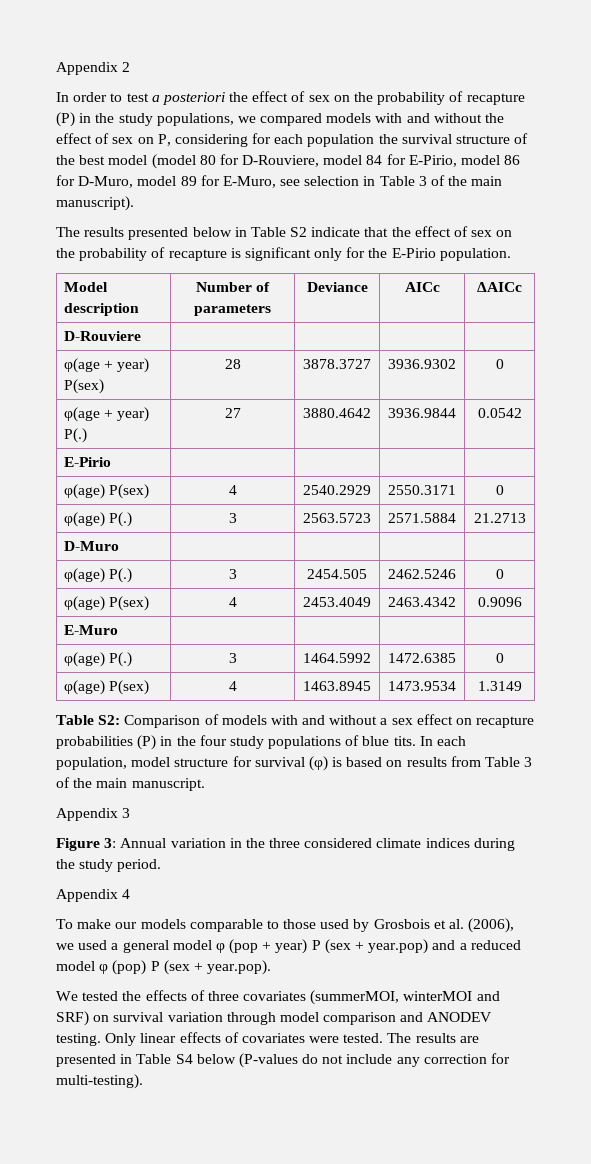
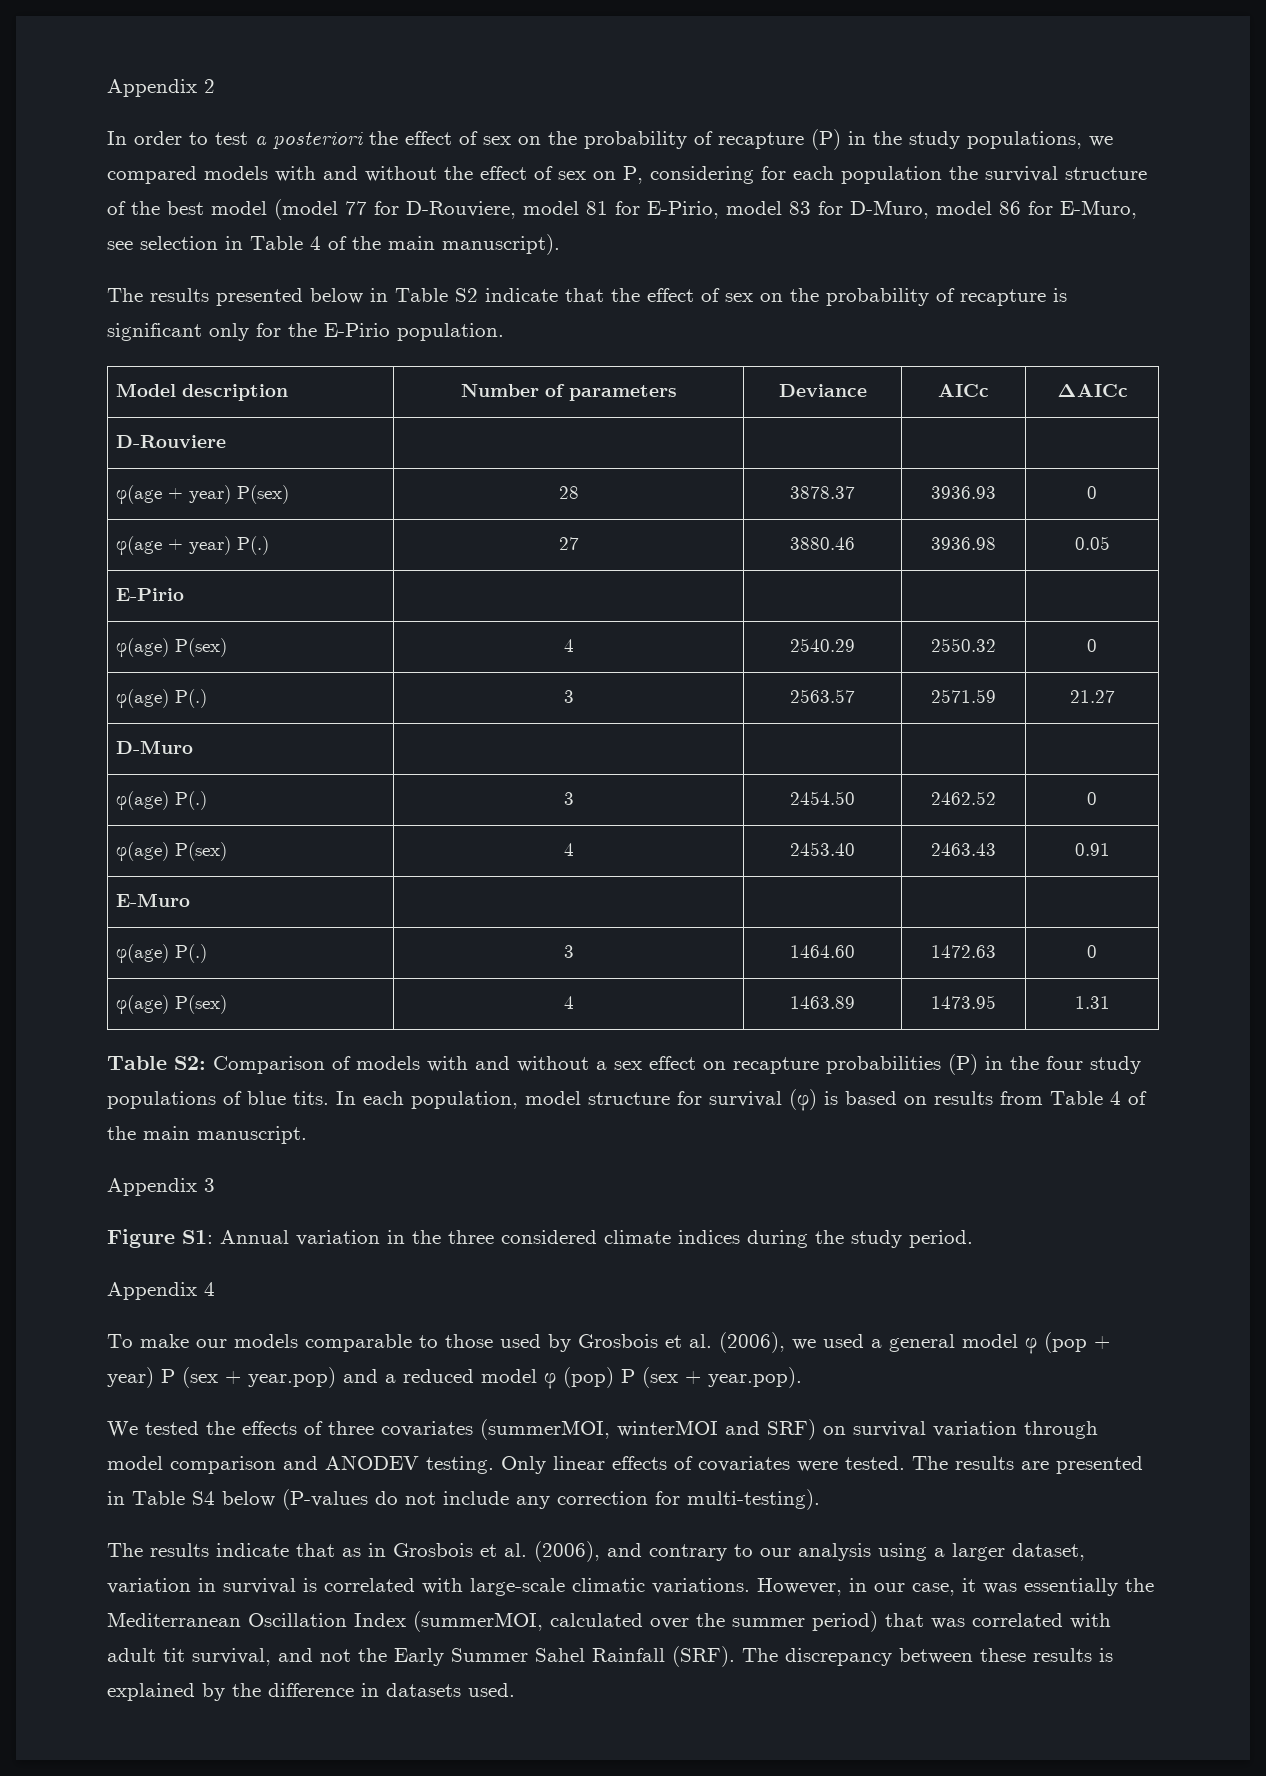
- In order to test a posteriori the effect of sex on the probability of recapture (P) in the study populations, we compared models with and without the effect of sex on P, considering for each population the survival structure of the best model (model 80 for D-Rouviere, model 84 for E-Pirio, model 86 for D-Muro, model 89 for E-Muro, see selection in Table 3 of the main manuscript).
+ In order to test a posteriori the effect of sex on the probability of recapture (P) in the study populations, we compared models with and without the effect of sex on P, considering for each population the survival structure of the best model (model 77 for D-Rouviere, model 81 for E-Pirio, model 83 for D-Muro, model 86 for E-Muro, see selection in Table 4 of the main manuscript).
- φ(age + year) P(sex) | 28 | 3878.3727 | 3936.9302 | 0
+ φ(age + year) P(sex) | 28 | 3878.37 | 3936.93 | 0
- φ(age + year) P(.) | 27 | 3880.4642 | 3936.9844 | 0.0542
+ φ(age + year) P(.) | 27 | 3880.46 | 3936.98 | 0.05
- φ(age) P(sex) | 4 | 2540.2929 | 2550.3171 | 0
+ φ(age) P(sex) | 4 | 2540.29 | 2550.32 | 0
- φ(age) P(.) | 3 | 2563.5723 | 2571.5884 | 21.2713
+ φ(age) P(.) | 3 | 2563.57 | 2571.59 | 21.27
- φ(age) P(.) | 3 | 2454.505 | 2462.5246 | 0
- φ(age) P(sex) | 4 | 2453.4049 | 2463.4342 | 0.9096
+ φ(age) P(.) | 3 | 2454.50 | 2462.52 | 0
+ φ(age) P(sex) | 4 | 2453.40 | 2463.43 | 0.91
- φ(age) P(.) | 3 | 1464.5992 | 1472.6385 | 0
- φ(age) P(sex) | 4 | 1463.8945 | 1473.9534 | 1.3149
+ φ(age) P(.) | 3 | 1464.60 | 1472.63 | 0
+ φ(age) P(sex) | 4 | 1463.89 | 1473.95 | 1.31
- In each population, model structure for survival (φ) is based on results from Table 3 of the main manuscript.
+ In each population, model structure for survival (φ) is based on results from Table 4 of the main manuscript.
- Figure 3: Annual variation in the three considered climate indices during the study period.
+ Figure S1: Annual variation in the three considered climate indices during the study period.
+ The results indicate that as in Grosbois et al. (2006), and contrary to our analysis using a larger dataset, variation in survival is correlated with large-scale climatic variations. However, in our case, it was essentially the Mediterranean Oscillation Index (summerMOI, calculated over the summer period) that was correlated with adult tit survival, and not the Early Summer Sahel Rainfall (SRF). The discrepancy between these results is explained by the difference in datasets used.

